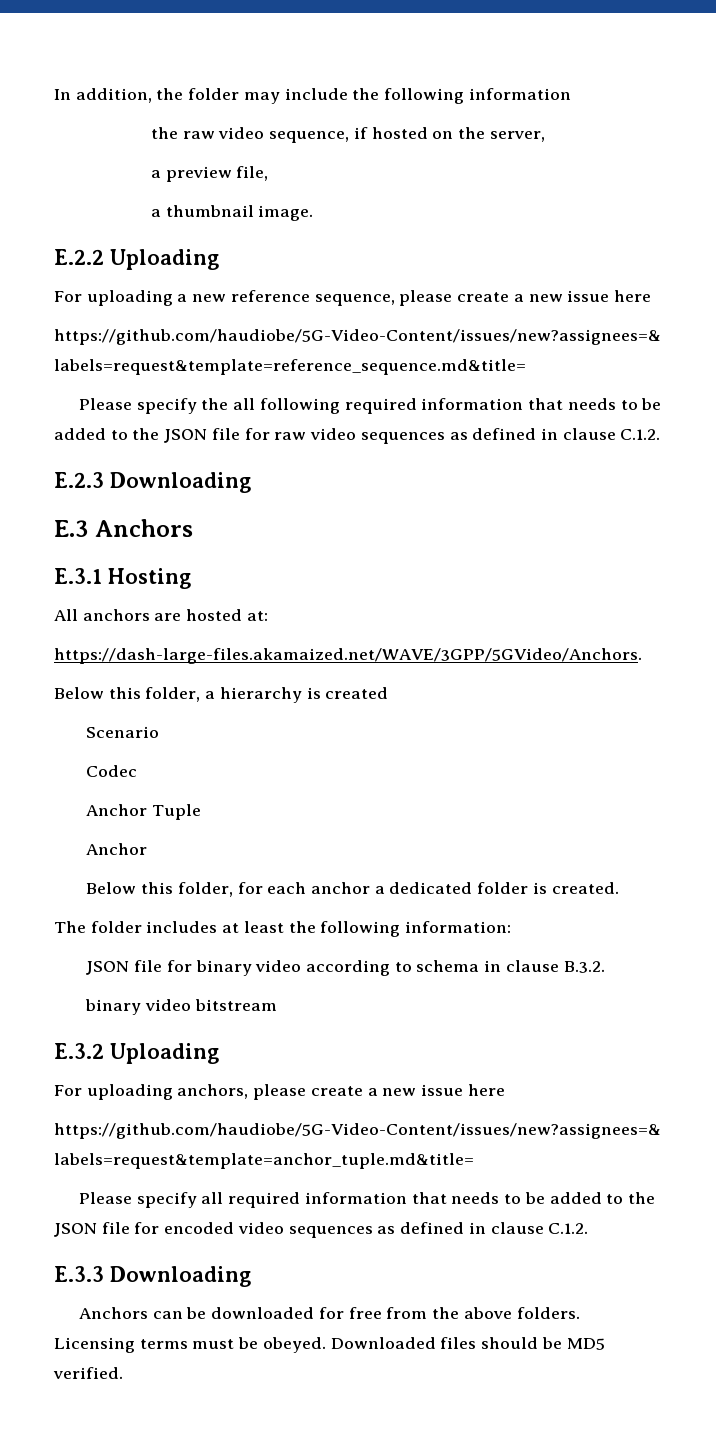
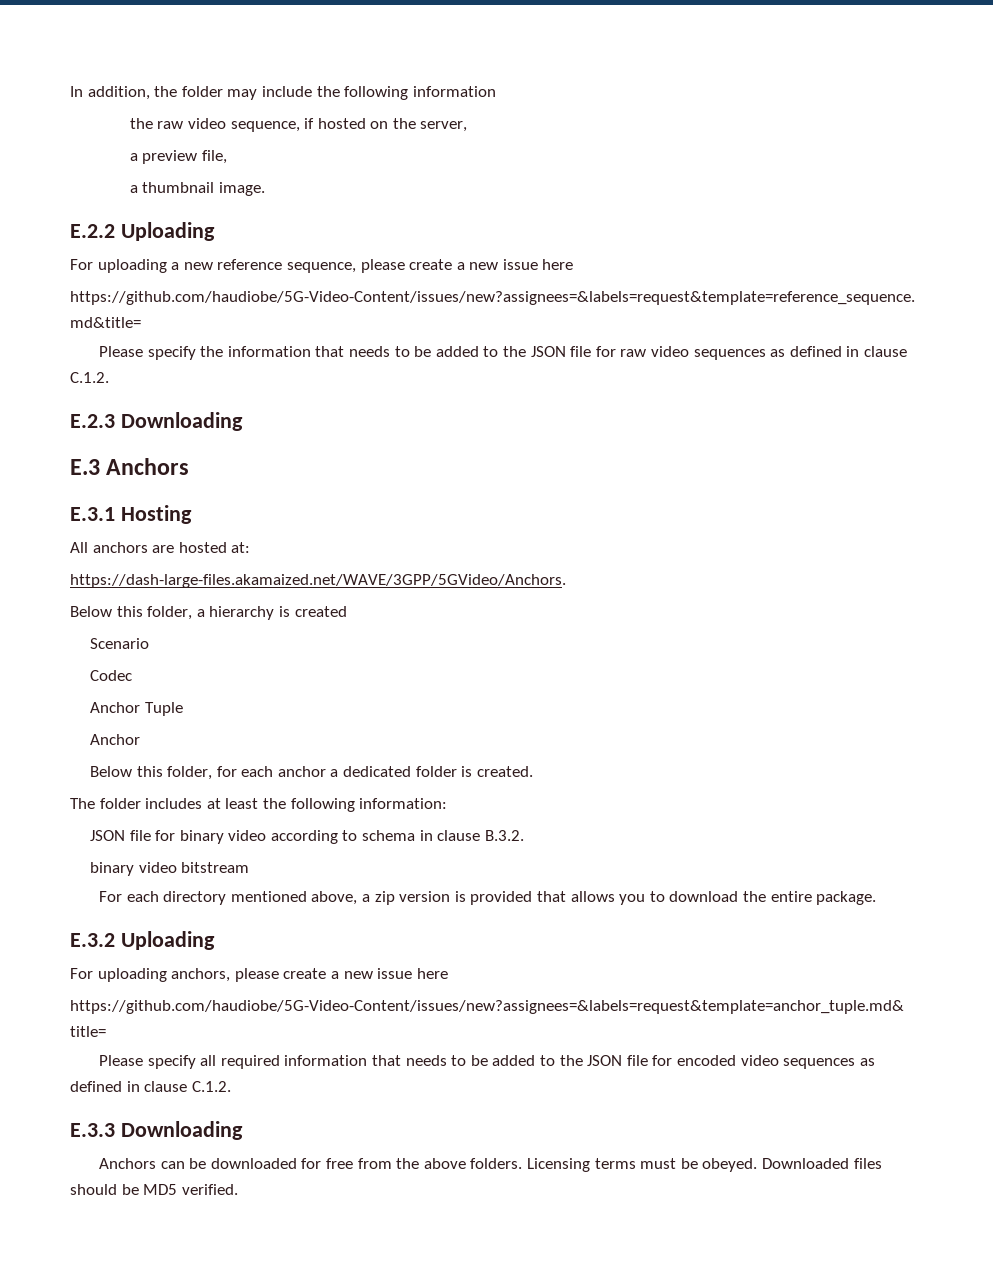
- Please specify the all following required information that needs to be added to the JSON file for raw video sequences as defined in clause C.1.2.
+ Please specify the information that needs to be added to the JSON file for raw video sequences as defined in clause C.1.2.
+ For each directory mentioned above, a zip version is provided that allows you to download the entire package.

